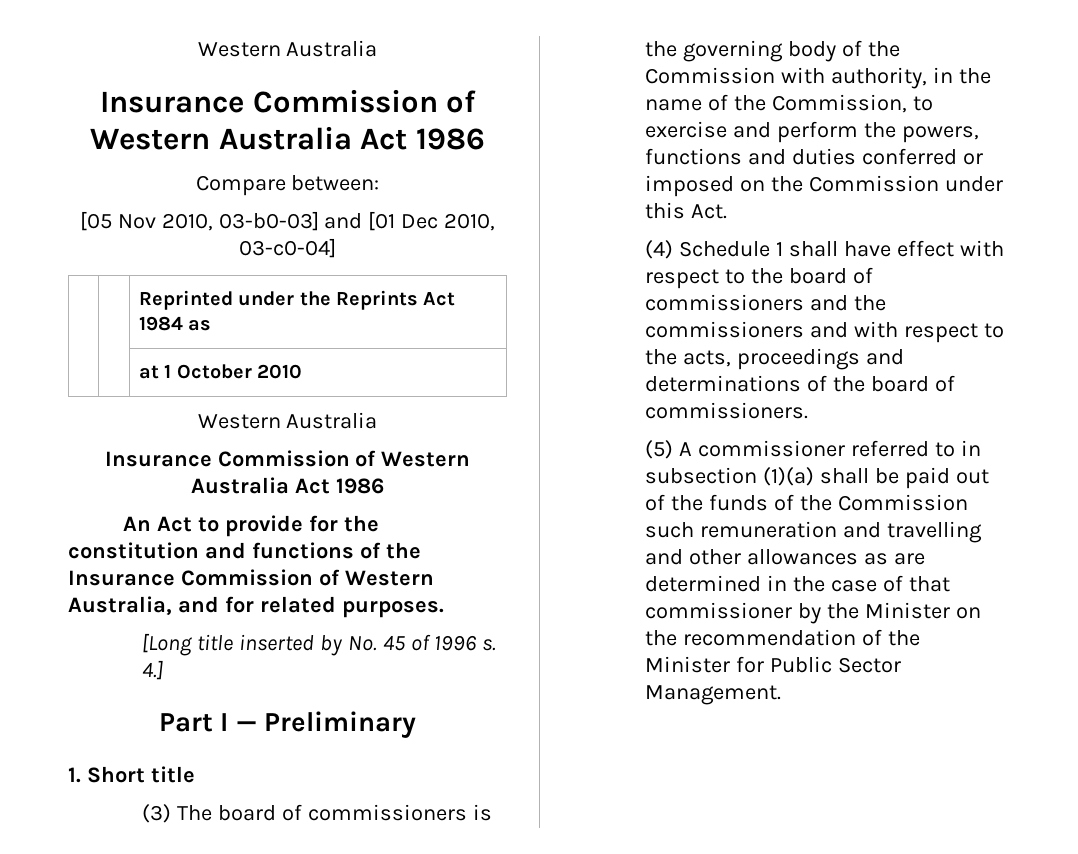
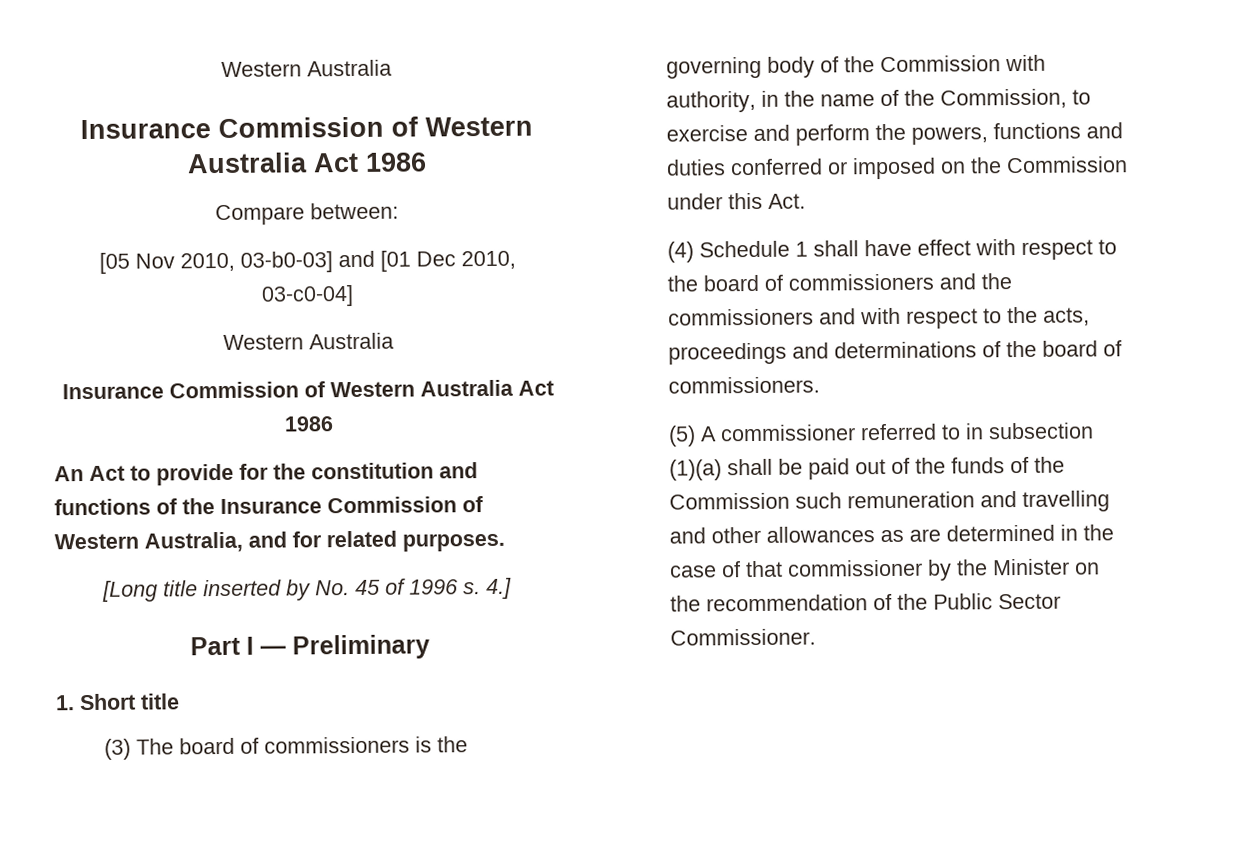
- | | Reprinted under the Reprints Act 1984 as
- | | at 1 October 2010
- (5) A commissioner referred to in subsection (1)(a) shall be paid out of the funds of the Commission such remuneration and travelling and other allowances as are determined in the case of that commissioner by the Minister on the recommendation of the Minister for Public Sector Management.
+ (5) A commissioner referred to in subsection (1)(a) shall be paid out of the funds of the Commission such remuneration and travelling and other allowances as are determined in the case of that commissioner by the Minister on the recommendation of the Public Sector Commissioner.

